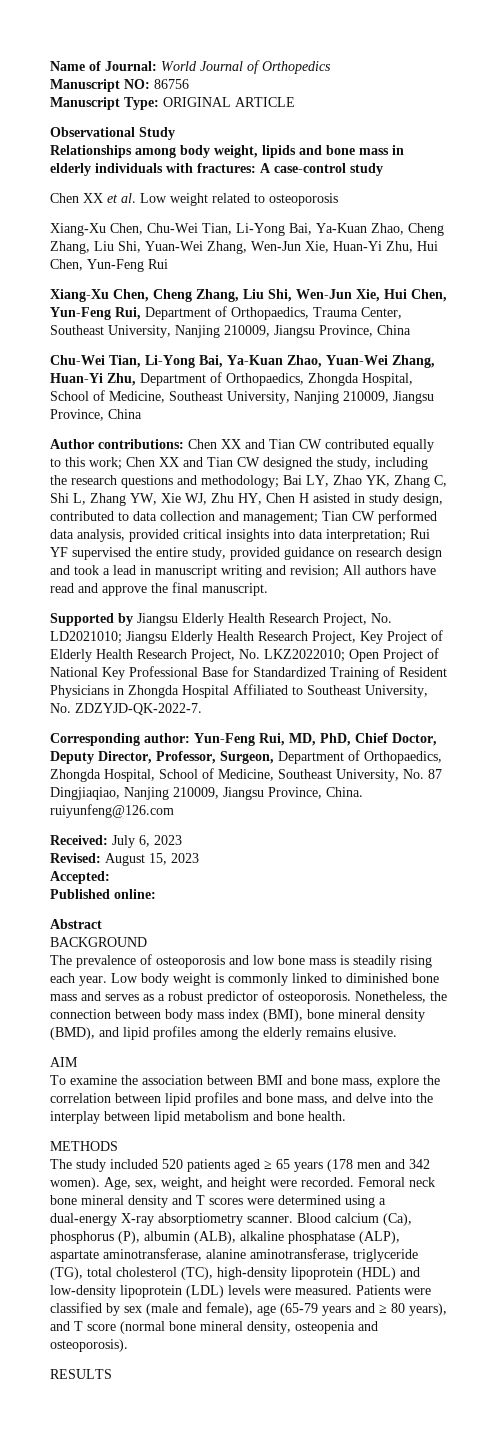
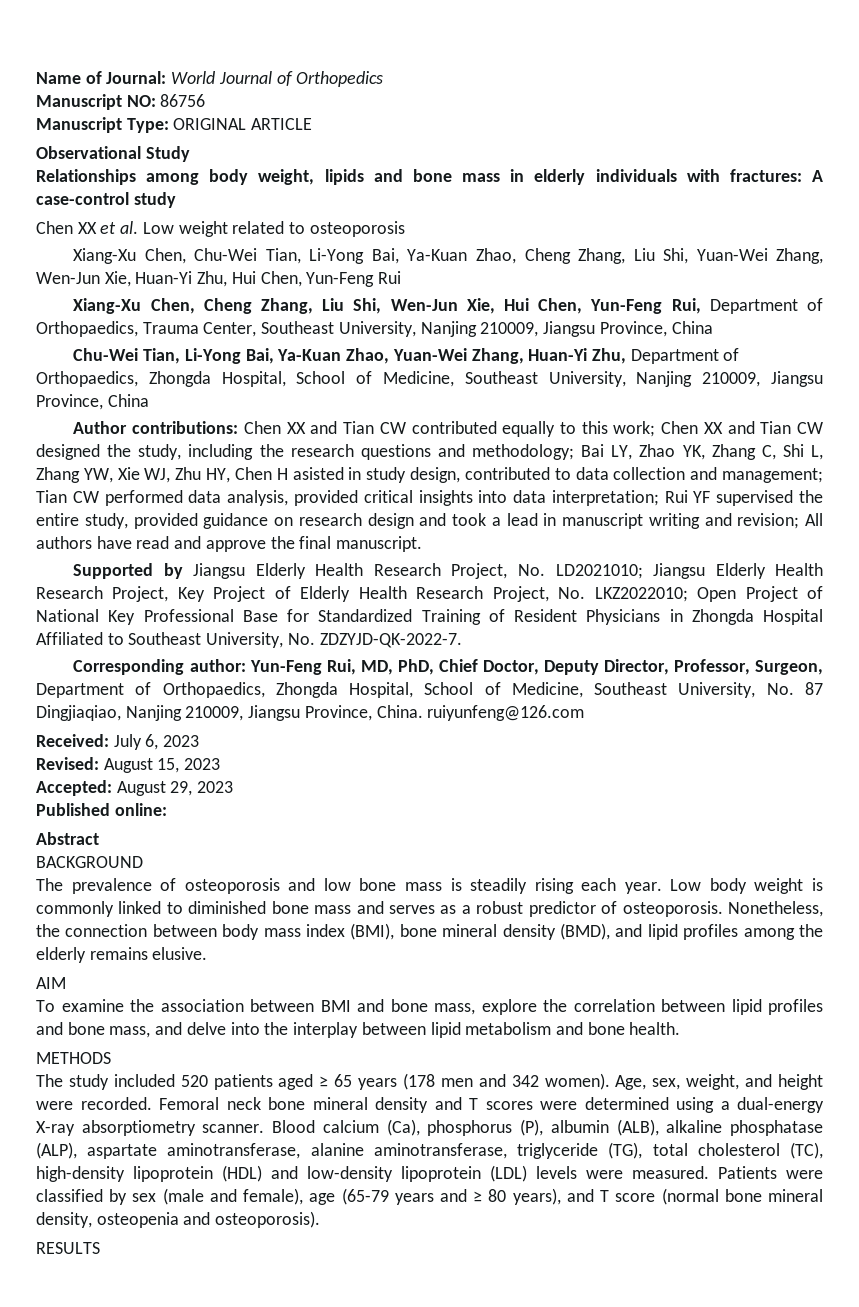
- Accepted:
+ Accepted: August 29, 2023

